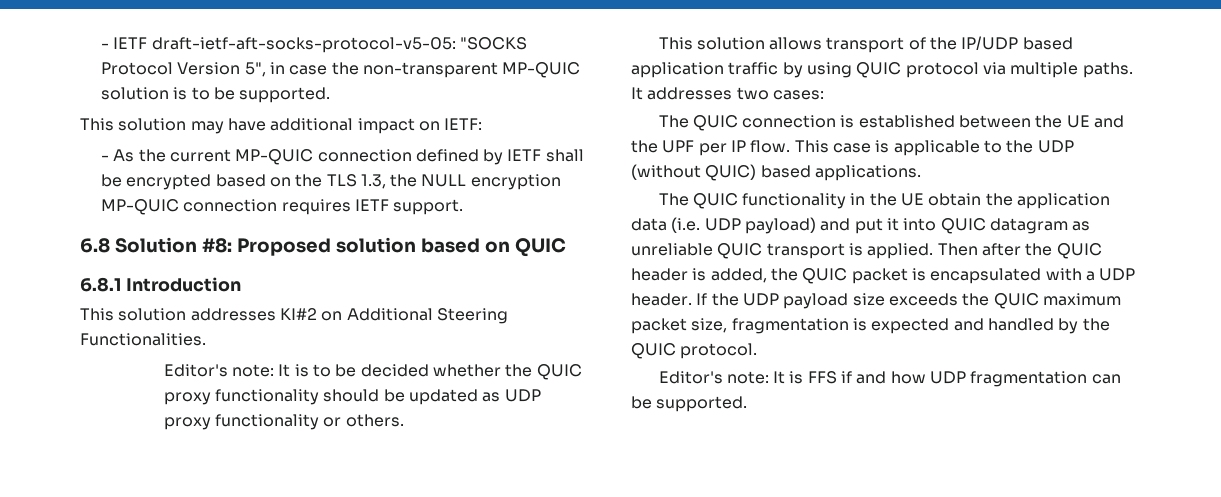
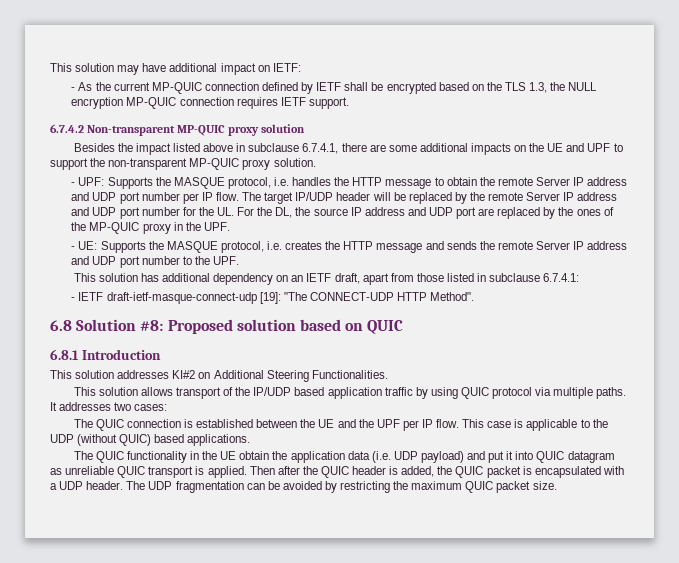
- - IETF draft-ietf-aft-socks-protocol-v5-05: "SOCKS Protocol Version 5", in case the non-transparent MP-QUIC solution is to be supported.
+ 6.7.4.2 Non-transparent MP-QUIC proxy solution
+ Besides the impact listed above in subclause 6.7.4.1, there are some additional impacts on the UE and UPF to support the non-transparent MP-QUIC proxy solution.
+ - UPF: Supports the MASQUE protocol, i.e. handles the HTTP message to obtain the remote Server IP address and UDP port number per IP flow. The target IP/UDP header will be replaced by the remote Server IP address and UDP port number for the UL. For the DL, the source IP address and UDP port are replaced by the ones of the MP-QUIC proxy in the UPF.
+ - UE: Supports the MASQUE protocol, i.e. creates the HTTP message and sends the remote Server IP address and UDP port number to the UPF.
+ This solution has additional dependency on an IETF draft, apart from those listed in subclause 6.7.4.1:
+ - IETF draft-ietf-masque-connect-udp [19]: "The CONNECT-UDP HTTP Method".
- Editor's note: It is to be decided whether the QUIC proxy functionality should be updated as UDP proxy functionality or others.
- If the UDP payload size exceeds the QUIC maximum packet size, fragmentation is expected and handled by the QUIC protocol.
- Editor's note: It is FFS if and how UDP fragmentation can be supported.
+ The UDP fragmentation can be avoided by restricting the maximum QUIC packet size.

